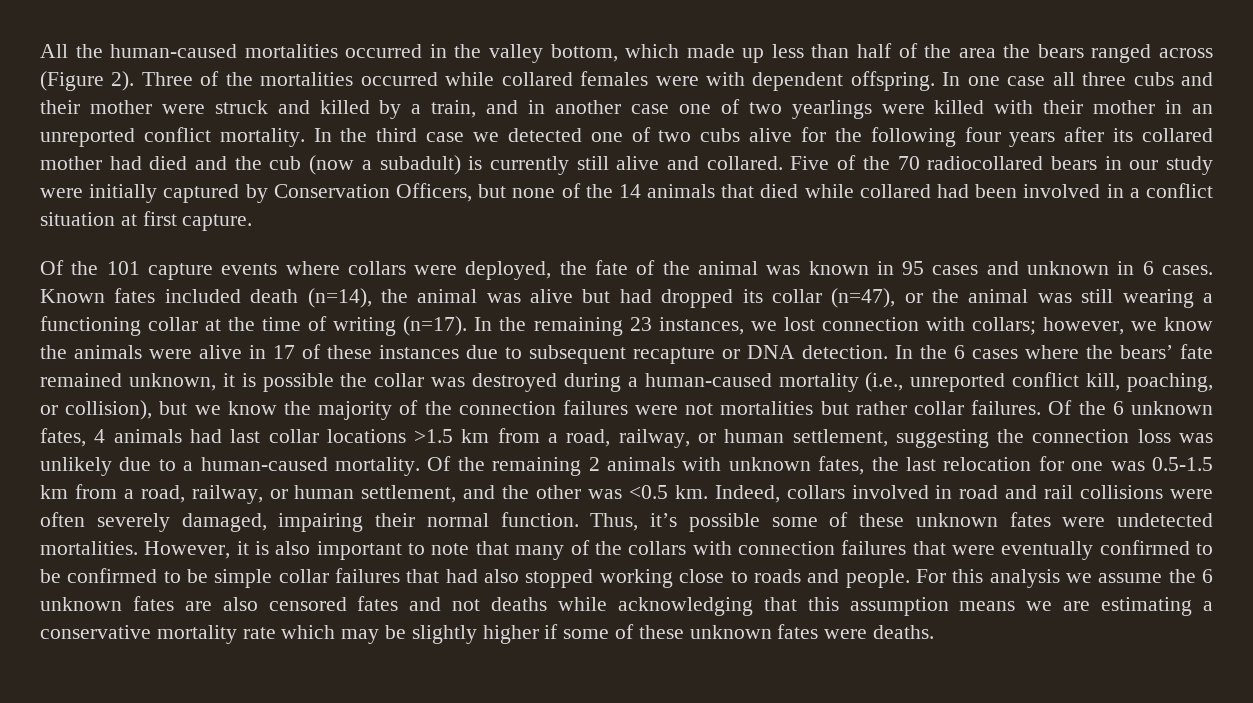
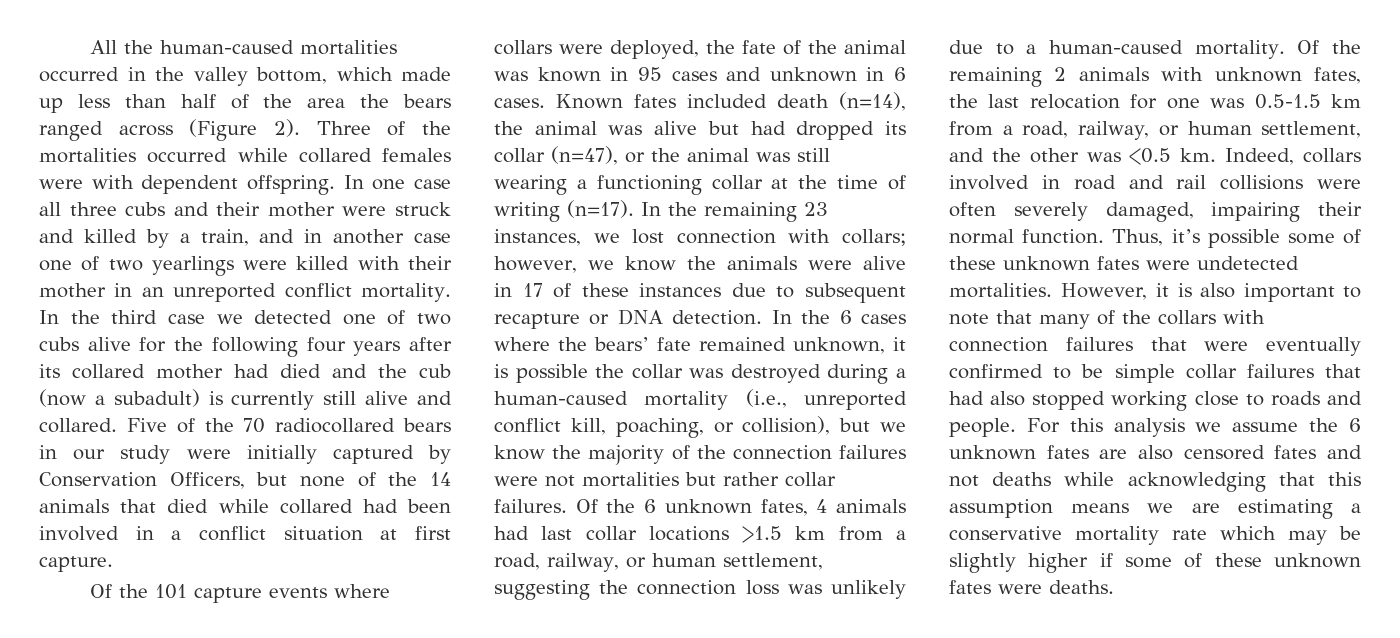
- However, it is also important to note that many of the collars with connection failures that were eventually confirmed to be confirmed to be simple collar failures that had also stopped working close to roads and people.
+ However, it is also important to note that many of the collars with connection failures that were eventually confirmed to be simple collar failures that had also stopped working close to roads and people.

